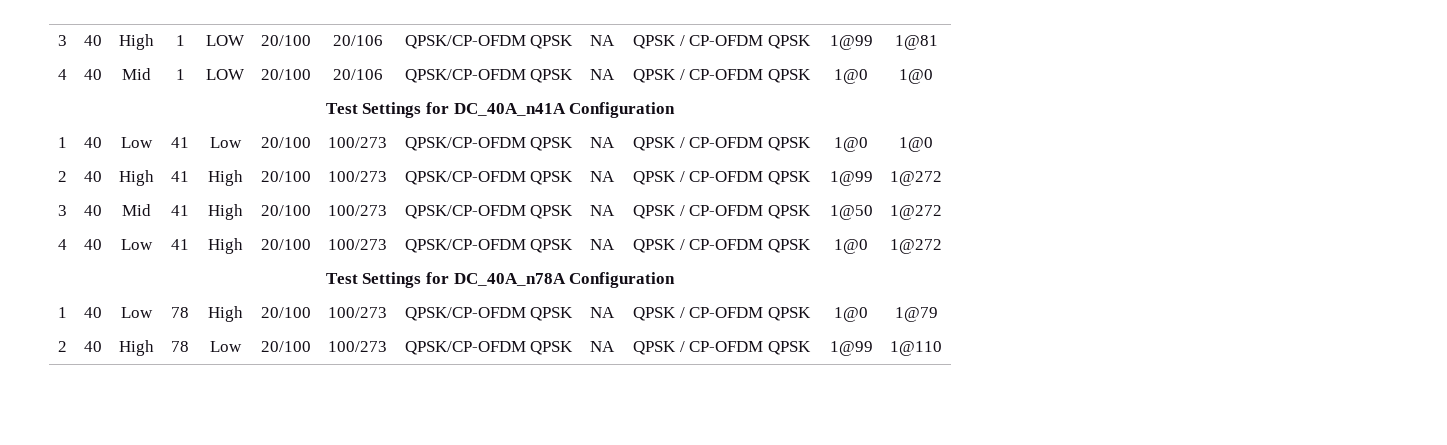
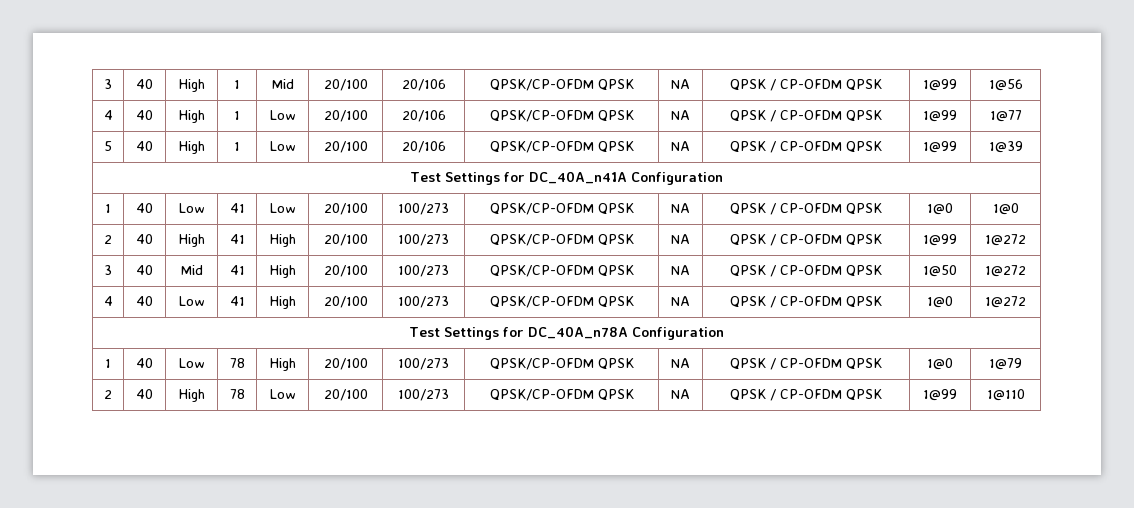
- 3 | 40 | High | 1 | LOW | 20/100 | 20/106 | QPSK/CP-OFDM QPSK | NA | QPSK / CP-OFDM QPSK | 1@99 | 1@81
- 4 | 40 | Mid | 1 | LOW | 20/100 | 20/106 | QPSK/CP-OFDM QPSK | NA | QPSK / CP-OFDM QPSK | 1@0 | 1@0
+ 3 | 40 | High | 1 | Mid | 20/100 | 20/106 | QPSK/CP-OFDM QPSK | NA | QPSK / CP-OFDM QPSK | 1@99 | 1@56
+ 4 | 40 | High | 1 | Low | 20/100 | 20/106 | QPSK/CP-OFDM QPSK | NA | QPSK / CP-OFDM QPSK | 1@99 | 1@77
+ 5 | 40 | High | 1 | Low | 20/100 | 20/106 | QPSK/CP-OFDM QPSK | NA | QPSK / CP-OFDM QPSK | 1@99 | 1@39

